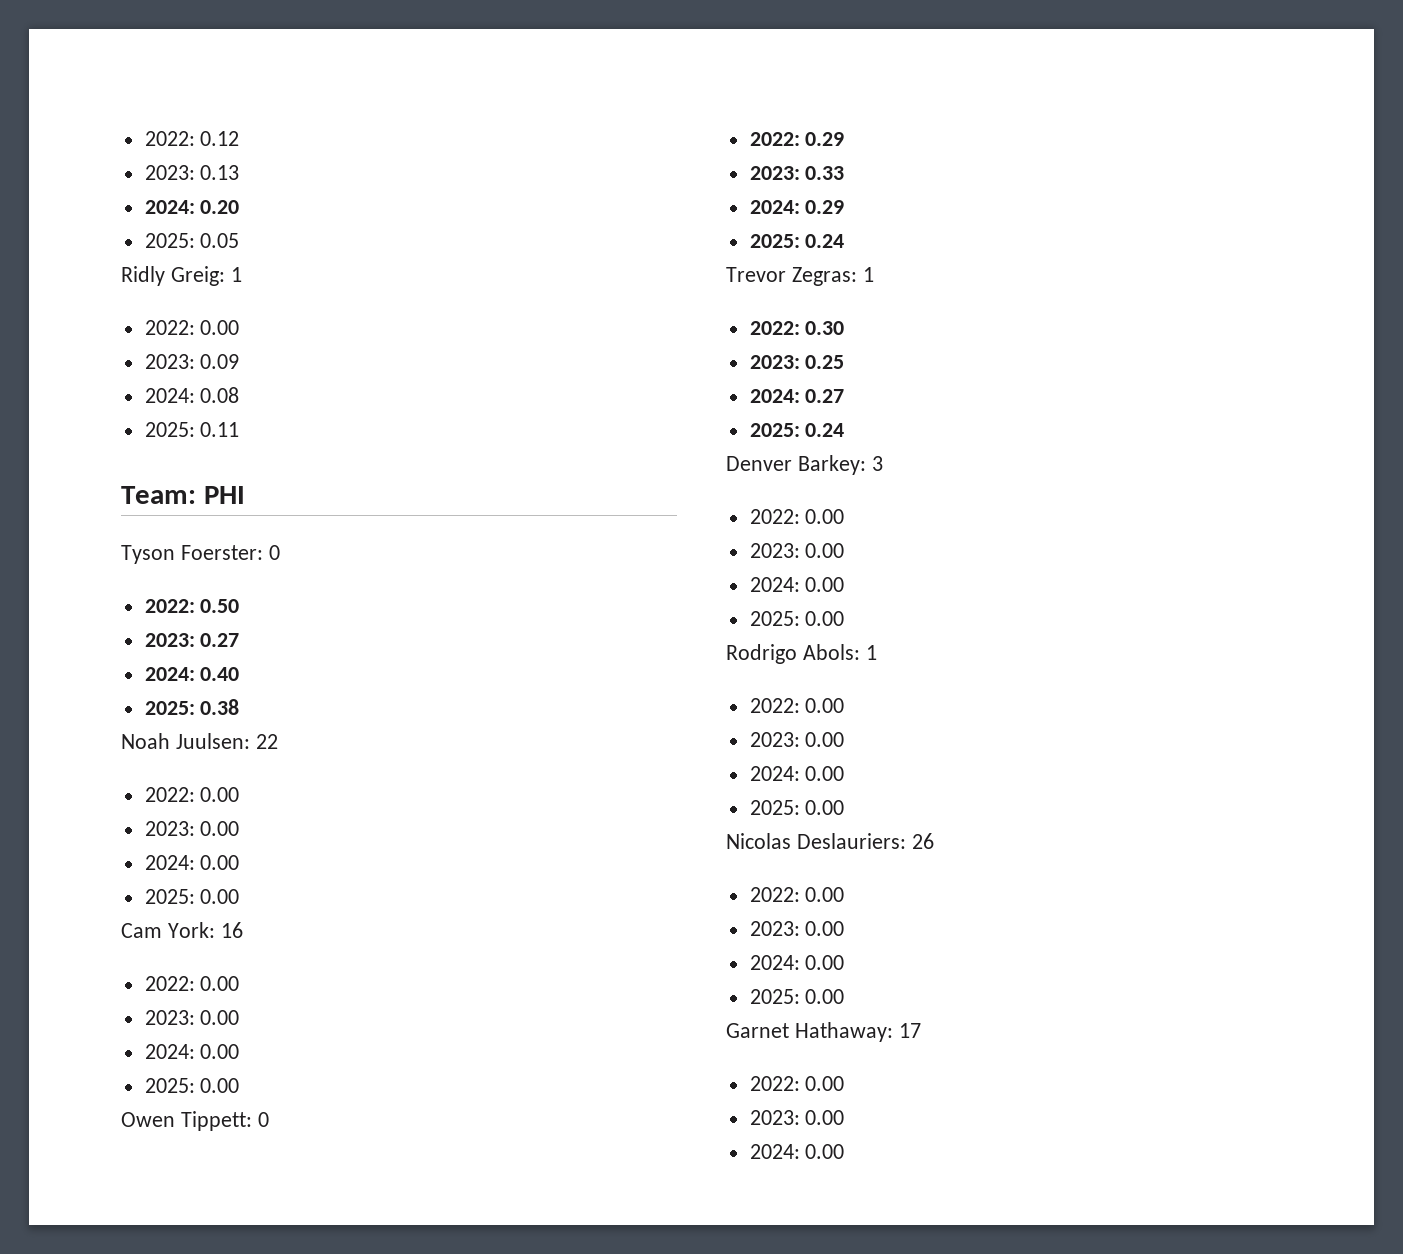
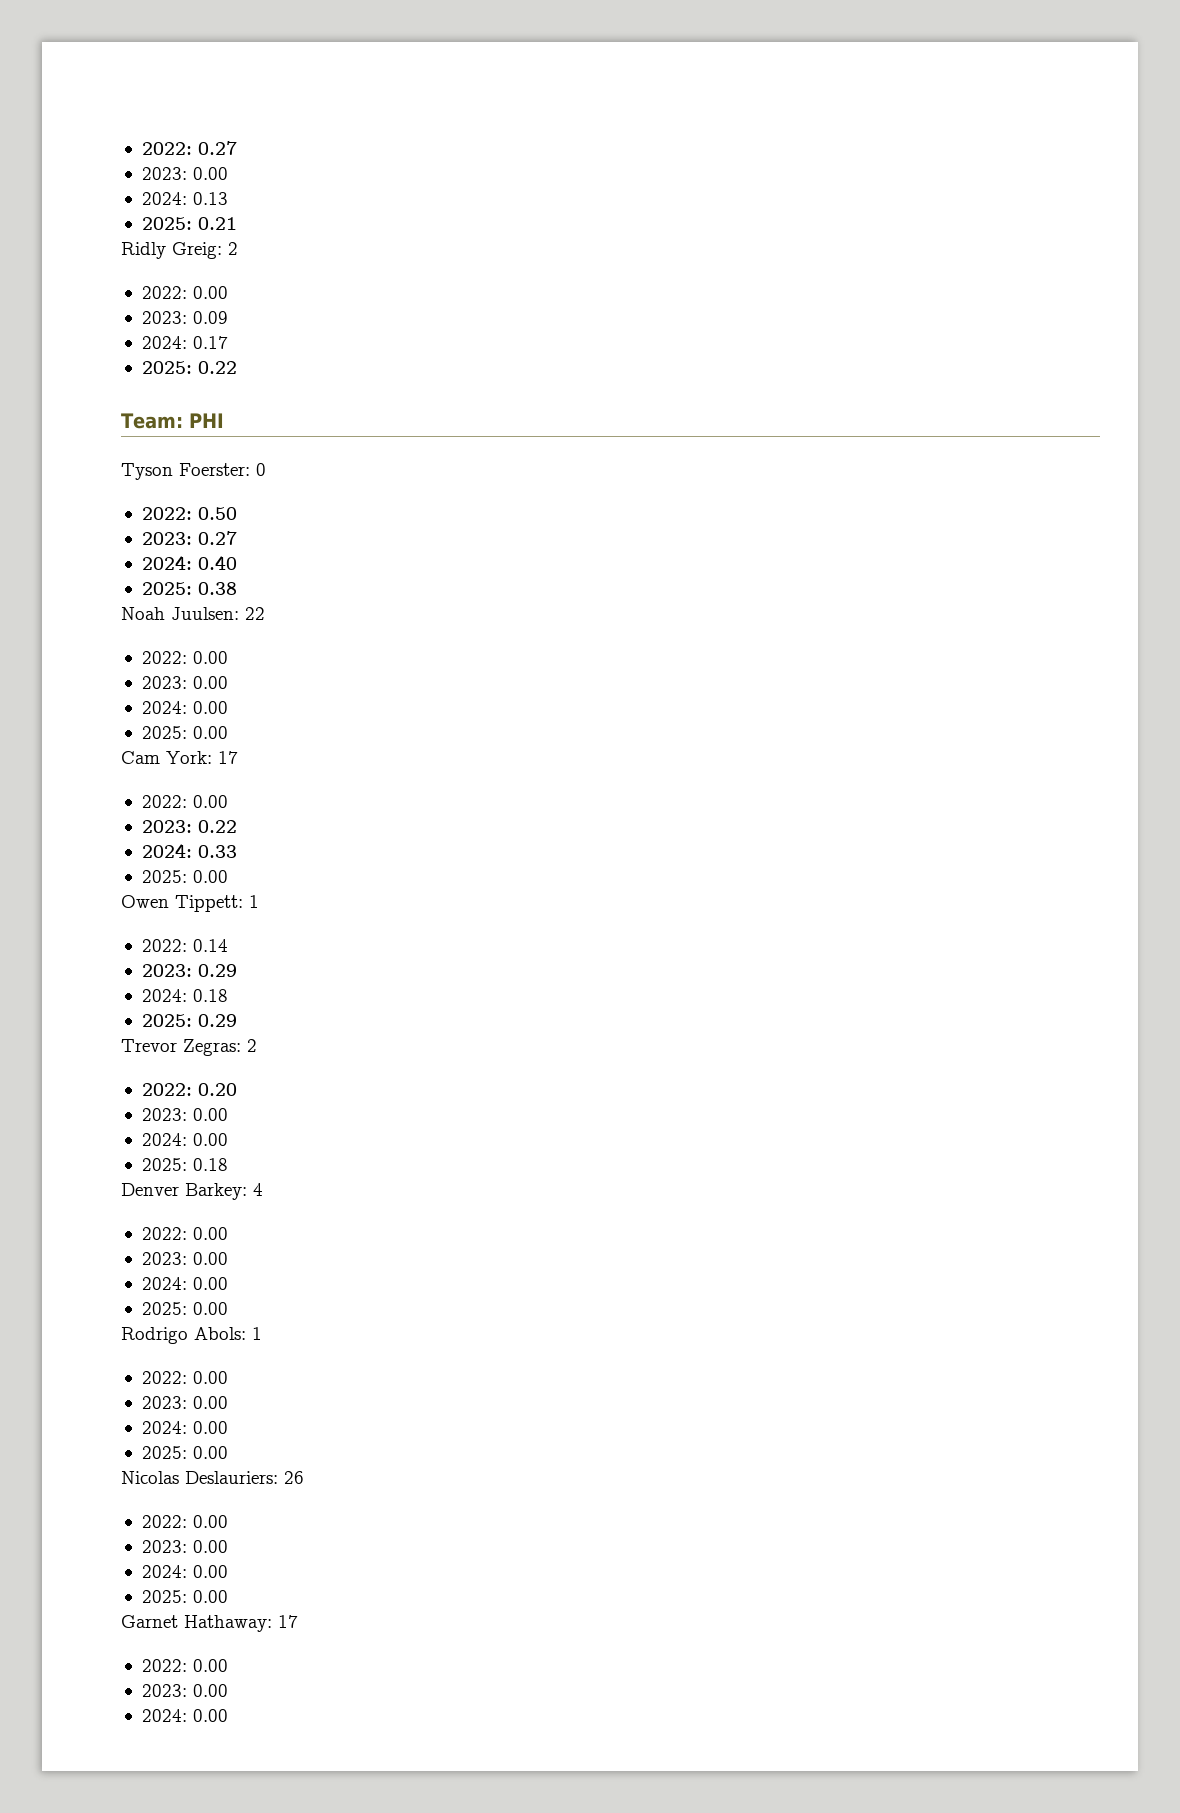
- 2022: 0.12
- 2023: 0.13
+ 2022: 0.27
+ 2023: 0.00
+ 2024: 0.13
- 2024: 0.20
- 2025: 0.05
+ 2025: 0.21
- Ridly Greig: 1
+ Ridly Greig: 2
- 2024: 0.08
- 2025: 0.11
+ 2024: 0.17
+ 2025: 0.22
- Cam York: 16
+ Cam York: 17
  2022: 0.00
+ 2023: 0.22
+ 2024: 0.33
+ 2025: 0.00
+ Owen Tippett: 1
+ 2022: 0.14
+ 2023: 0.29
+ 2024: 0.18
+ 2025: 0.29
+ Trevor Zegras: 2
+ 2022: 0.20
  2023: 0.00
  2024: 0.00
- 2025: 0.00
- Owen Tippett: 0
- 2022: 0.29
- 2023: 0.33
- 2024: 0.29
- 2025: 0.24
- Trevor Zegras: 1
- 2022: 0.30
- 2023: 0.25
- 2024: 0.27
- 2025: 0.24
+ 2025: 0.18
- Denver Barkey: 3
+ Denver Barkey: 4

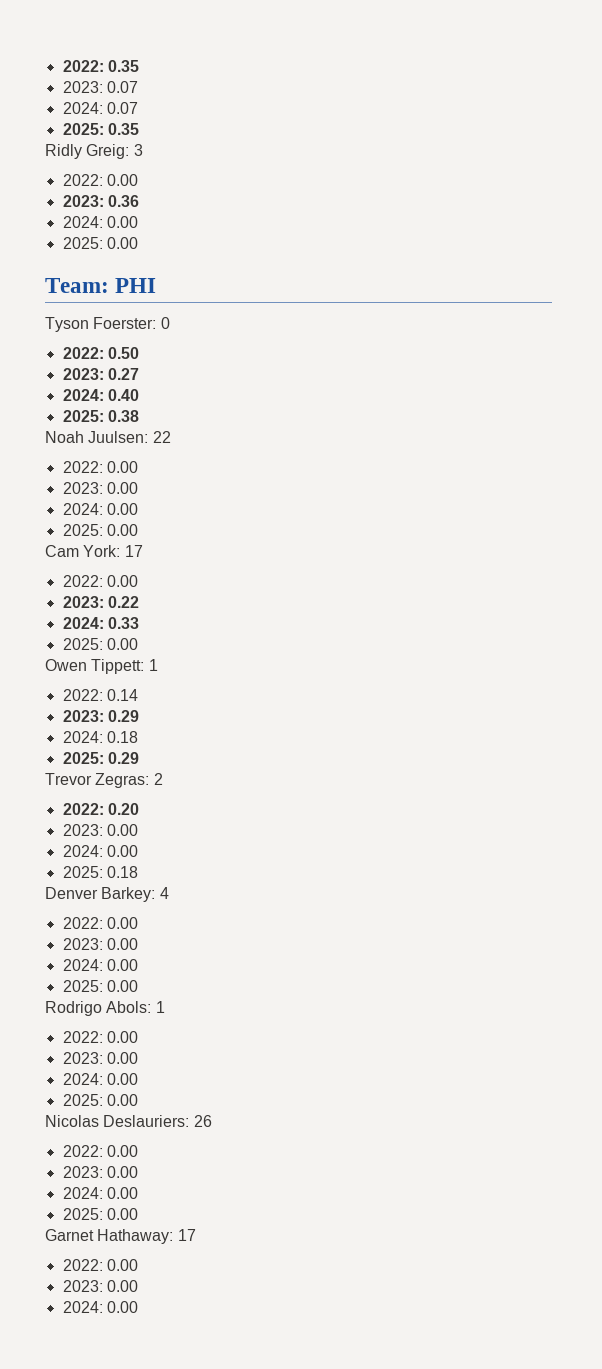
- 2022: 0.27
- 2023: 0.00
- 2024: 0.13
- 2025: 0.21
+ 2022: 0.35
+ 2023: 0.07
+ 2024: 0.07
+ 2025: 0.35
- Ridly Greig: 2
+ Ridly Greig: 3
  2022: 0.00
- 2023: 0.09
- 2024: 0.17
- 2025: 0.22
+ 2023: 0.36
+ 2024: 0.00
+ 2025: 0.00

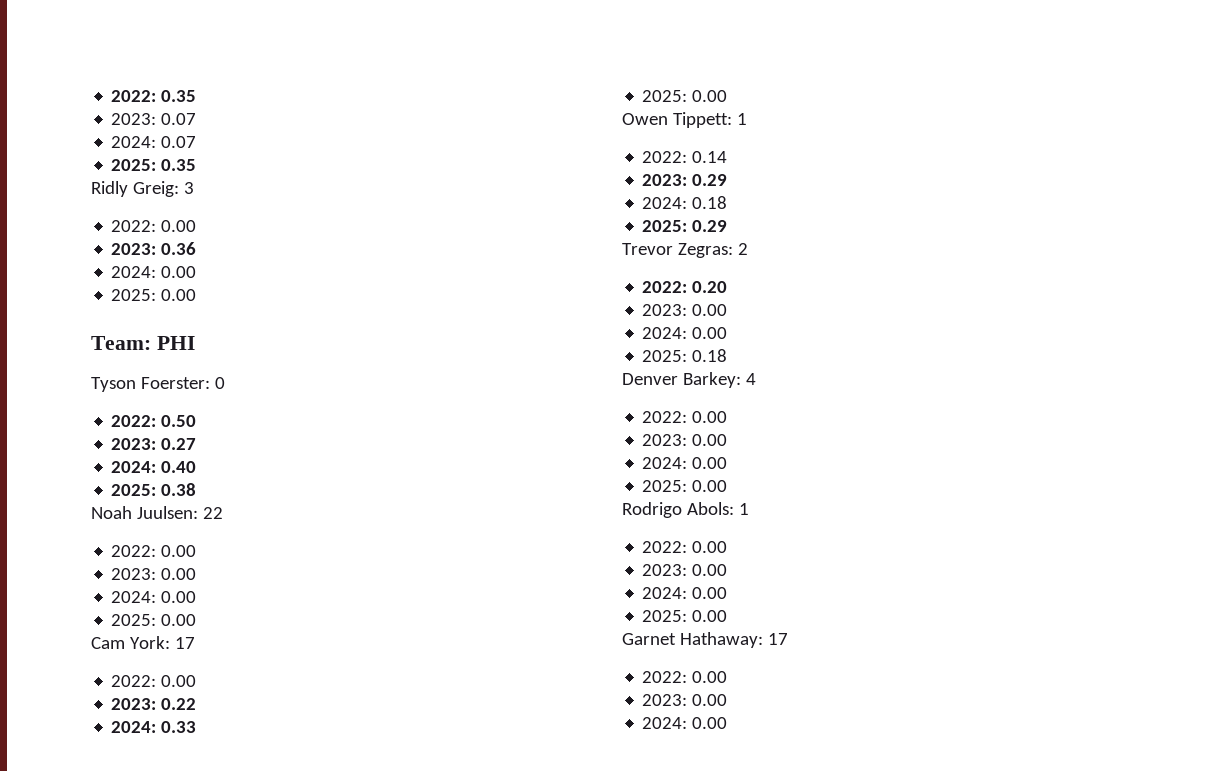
- Nicolas Deslauriers: 26
- 2022: 0.00
- 2023: 0.00
- 2024: 0.00
- 2025: 0.00

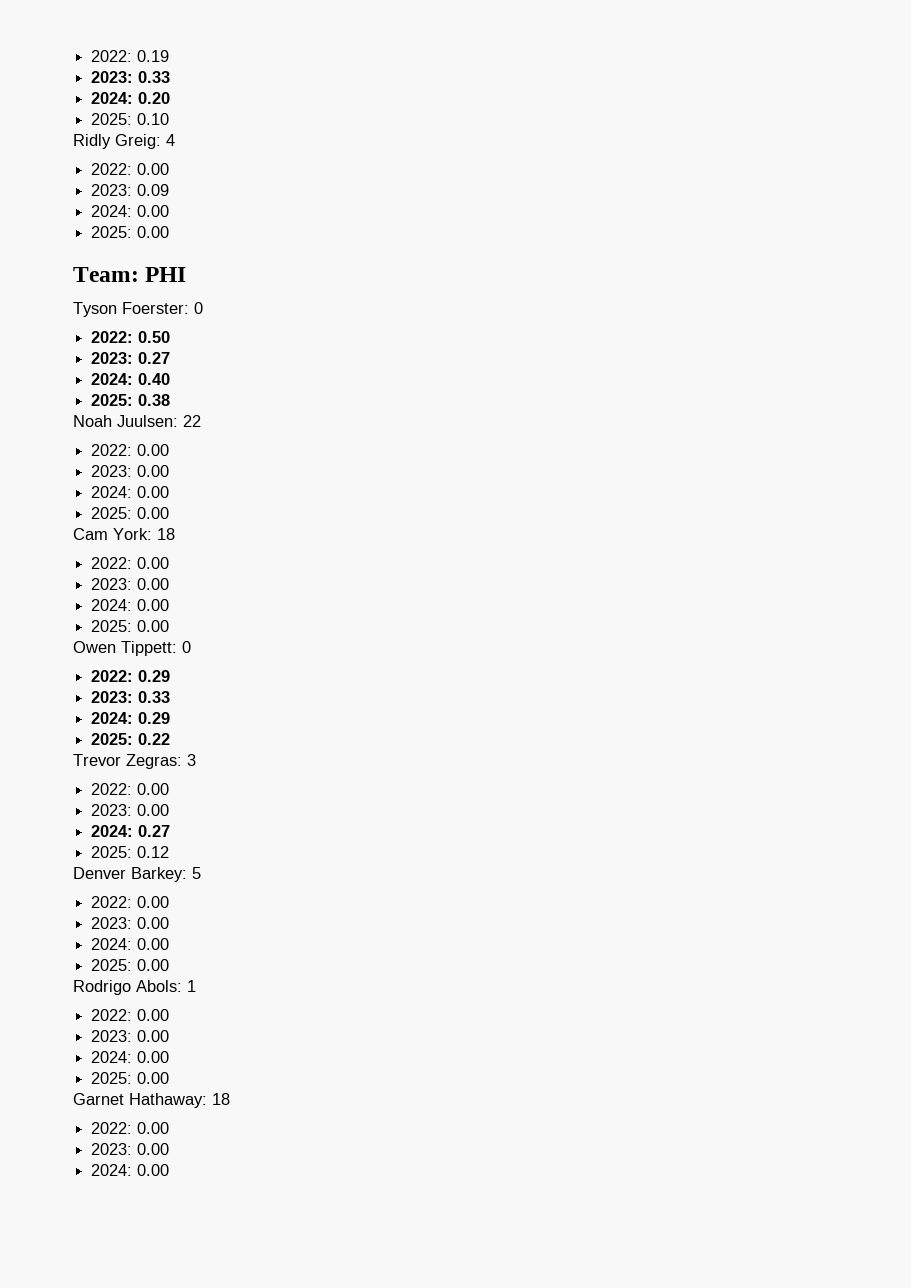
- 2022: 0.35
- 2023: 0.07
- 2024: 0.07
- 2025: 0.35
+ 2022: 0.19
+ 2023: 0.33
+ 2024: 0.20
+ 2025: 0.10
- Ridly Greig: 3
+ Ridly Greig: 4
  2022: 0.00
- 2023: 0.36
+ 2023: 0.09
- Cam York: 17
+ Cam York: 18
  2022: 0.00
- 2023: 0.22
- 2024: 0.33
- 2025: 0.00
- Owen Tippett: 1
- 2022: 0.14
- 2023: 0.29
- 2024: 0.18
- 2025: 0.29
- Trevor Zegras: 2
- 2022: 0.20
  2023: 0.00
  2024: 0.00
- 2025: 0.18
+ 2025: 0.00
+ Owen Tippett: 0
+ 2022: 0.29
+ 2023: 0.33
+ 2024: 0.29
+ 2025: 0.22
+ Trevor Zegras: 3
+ 2022: 0.00
+ 2023: 0.00
+ 2024: 0.27
+ 2025: 0.12
- Denver Barkey: 4
+ Denver Barkey: 5
- Garnet Hathaway: 17
+ Garnet Hathaway: 18

